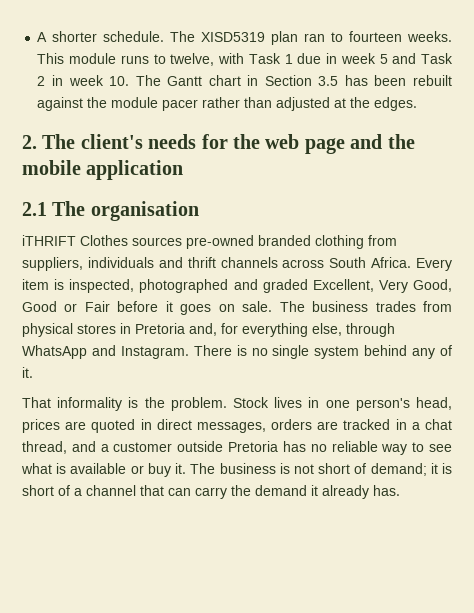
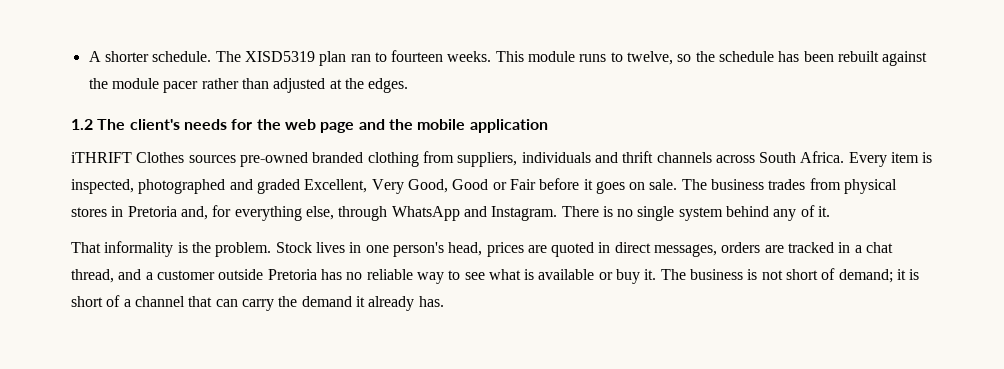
- This module runs to twelve, with Task 1 due in week 5 and Task 2 in week 10. The Gantt chart in Section 3.5 has been rebuilt against the module pacer rather than adjusted at the edges.
+ This module runs to twelve, so the schedule has been rebuilt against the module pacer rather than adjusted at the edges.
- 2. The client's needs for the web page and the mobile application
+ 1.2 The client's needs for the web page and the mobile application
- 2.1 The organisation

